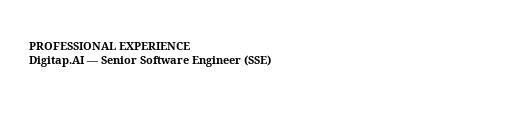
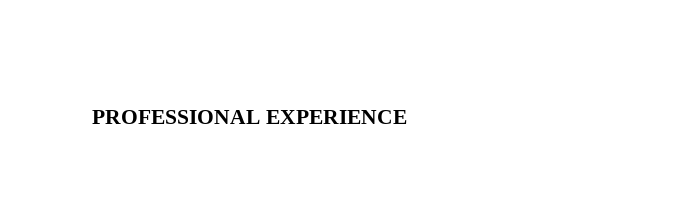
- Digitap.AI — Senior Software Engineer (SSE)

